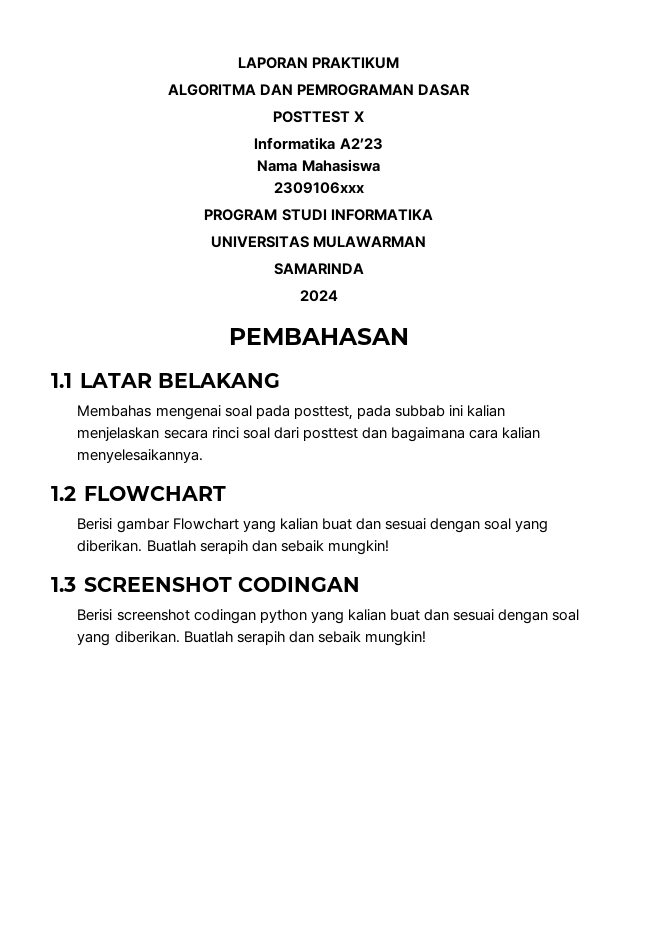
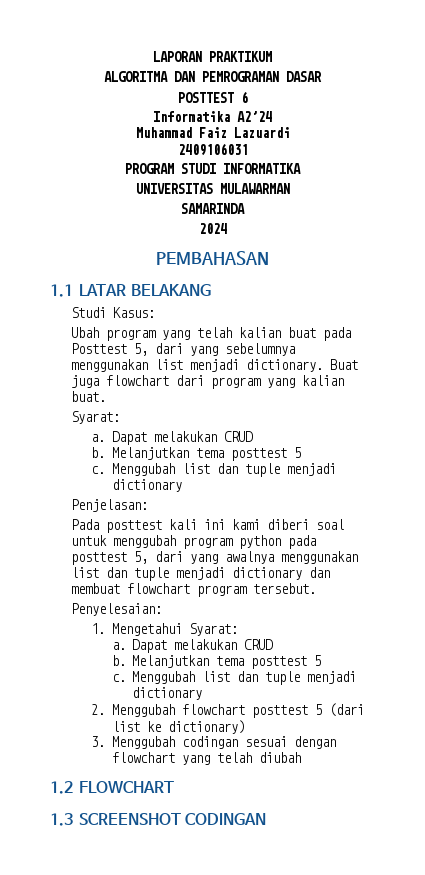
- POSTTEST X
+ POSTTEST 6
- Informatika A2’23
- Nama Mahasiswa
- 2309106xxx
+ Informatika A2’24
+ Muhammad Faiz Lazuardi
+ 2409106031
- Membahas mengenai soal pada posttest, pada subbab ini kalian menjelaskan secara rinci soal dari posttest dan bagaimana cara kalian menyelesaikannya.
+ Studi Kasus:
+ Ubah program yang telah kalian buat pada Posttest 5, dari yang sebelumnya menggunakan list menjadi dictionary. Buat juga flowchart dari program yang kalian buat.
+ Syarat:
+ a. Dapat melakukan CRUD
+ b. Melanjutkan tema posttest 5
+ c. Menggubah list dan tuple menjadi dictionary
+ Penjelasan:
+ Pada posttest kali ini kami diberi soal untuk menggubah program python pada posttest 5, dari yang awalnya menggunakan list dan tuple menjadi dictionary dan membuat flowchart program tersebut.
+ Penyelesaian:
+ 1. Mengetahui Syarat:
+ a. Dapat melakukan CRUD
+ b. Melanjutkan tema posttest 5
+ c. Menggubah list dan tuple menjadi dictionary
+ 2. Menggubah flowchart posttest 5 (dari list ke dictionary)
+ 3. Menggubah codingan sesuai dengan flowchart yang telah diubah
  1.2 FLOWCHART
- Berisi gambar Flowchart yang kalian buat dan sesuai dengan soal yang diberikan. Buatlah serapih dan sebaik mungkin!
  1.3 SCREENSHOT CODINGAN
- Berisi screenshot codingan python yang kalian buat dan sesuai dengan soal yang diberikan. Buatlah serapih dan sebaik mungkin!

